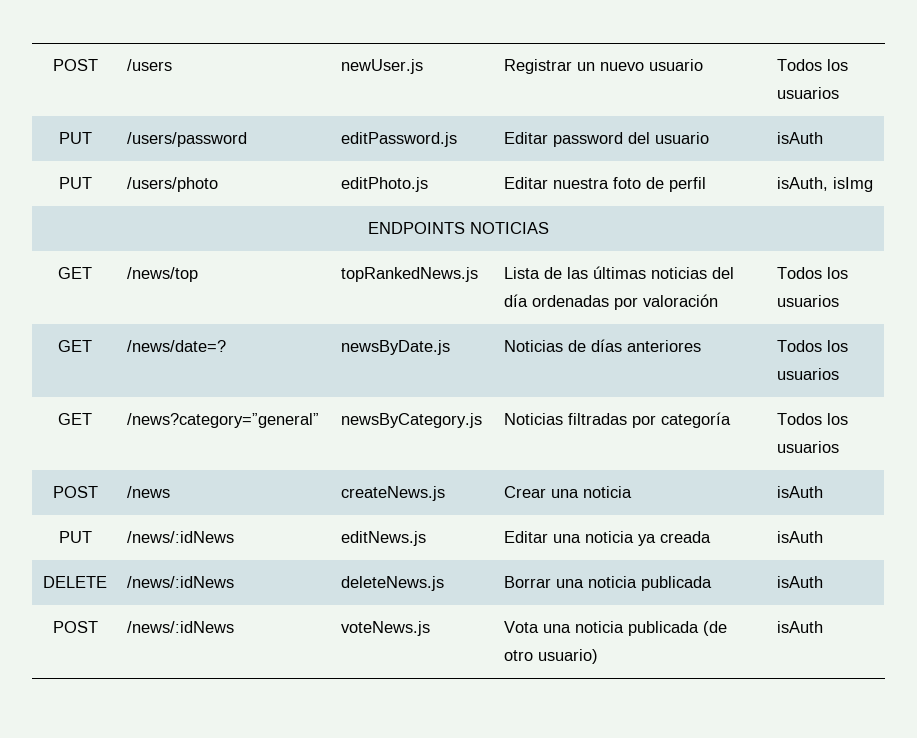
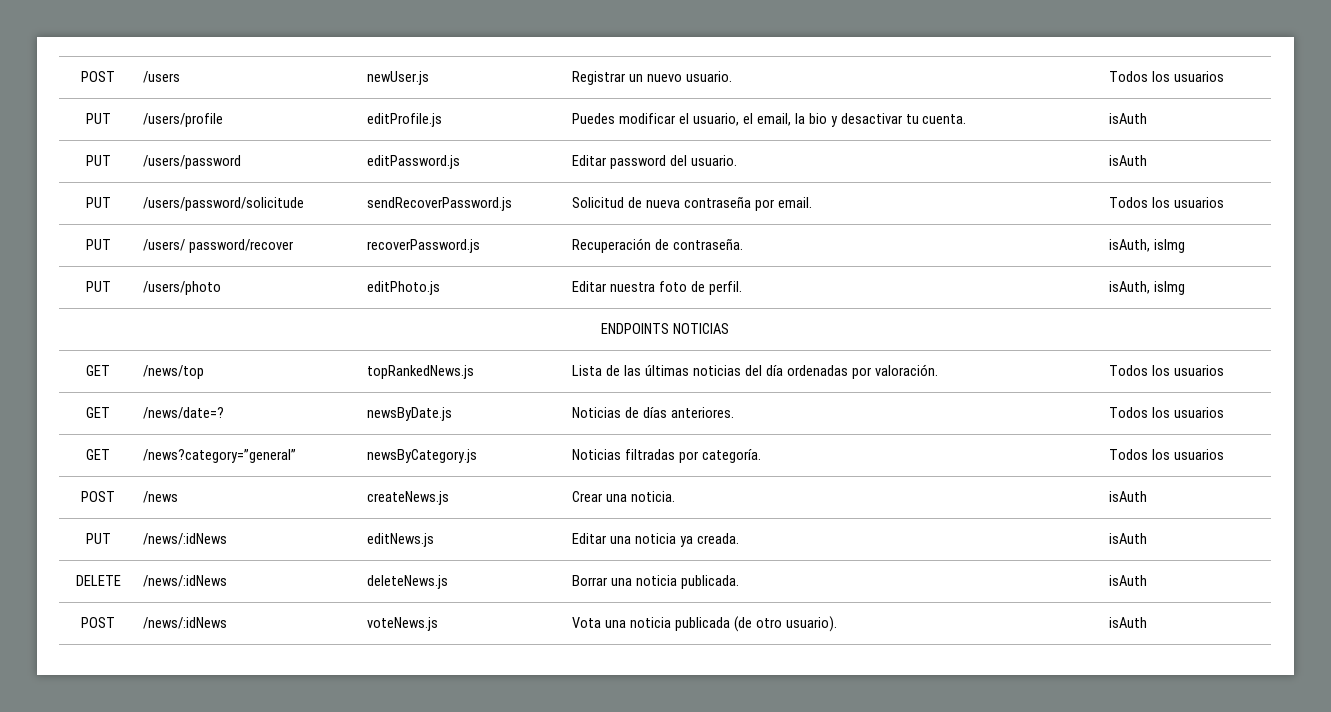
- POST | /users | newUser.js | Registrar un nuevo usuario | Todos los usuarios
+ POST | /users | newUser.js | Registrar un nuevo usuario. | Todos los usuarios
+ PUT | /users/profile | editProfile.js | Puedes modificar el usuario, el email, la bio y desactivar tu cuenta. | isAuth
- PUT | /users/password | editPassword.js | Editar password del usuario | isAuth
+ PUT | /users/password | editPassword.js | Editar password del usuario. | isAuth
+ PUT | /users/password/solicitude | sendRecoverPassword.js | Solicitud de nueva contraseña por email. | Todos los usuarios
+ PUT | /users/ password/recover | recoverPassword.js | Recuperación de contraseña. | isAuth, isImg
- PUT | /users/photo | editPhoto.js | Editar nuestra foto de perfil | isAuth, isImg
+ PUT | /users/photo | editPhoto.js | Editar nuestra foto de perfil. | isAuth, isImg
- GET | /news/top | topRankedNews.js | Lista de las últimas noticias del día ordenadas por valoración | Todos los usuarios
+ GET | /news/top | topRankedNews.js | Lista de las últimas noticias del día ordenadas por valoración. | Todos los usuarios
- GET | /news/date=? | newsByDate.js | Noticias de días anteriores | Todos los usuarios
+ GET | /news/date=? | newsByDate.js | Noticias de días anteriores. | Todos los usuarios
- GET | /news?category=”general” | newsByCategory.js | Noticias filtradas por categoría | Todos los usuarios
+ GET | /news?category=”general” | newsByCategory.js | Noticias filtradas por categoría. | Todos los usuarios
- POST | /news | createNews.js | Crear una noticia | isAuth
+ POST | /news | createNews.js | Crear una noticia. | isAuth
- PUT | /news/:idNews | editNews.js | Editar una noticia ya creada | isAuth
+ PUT | /news/:idNews | editNews.js | Editar una noticia ya creada. | isAuth
- DELETE | /news/:idNews | deleteNews.js | Borrar una noticia publicada | isAuth
+ DELETE | /news/:idNews | deleteNews.js | Borrar una noticia publicada. | isAuth
- POST | /news/:idNews | voteNews.js | Vota una noticia publicada (de otro usuario) | isAuth
+ POST | /news/:idNews | voteNews.js | Vota una noticia publicada (de otro usuario). | isAuth

